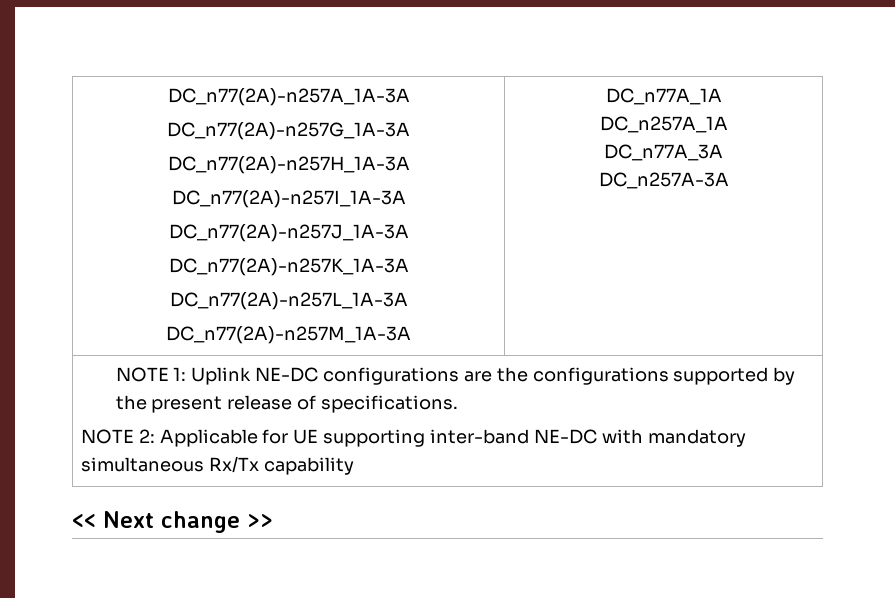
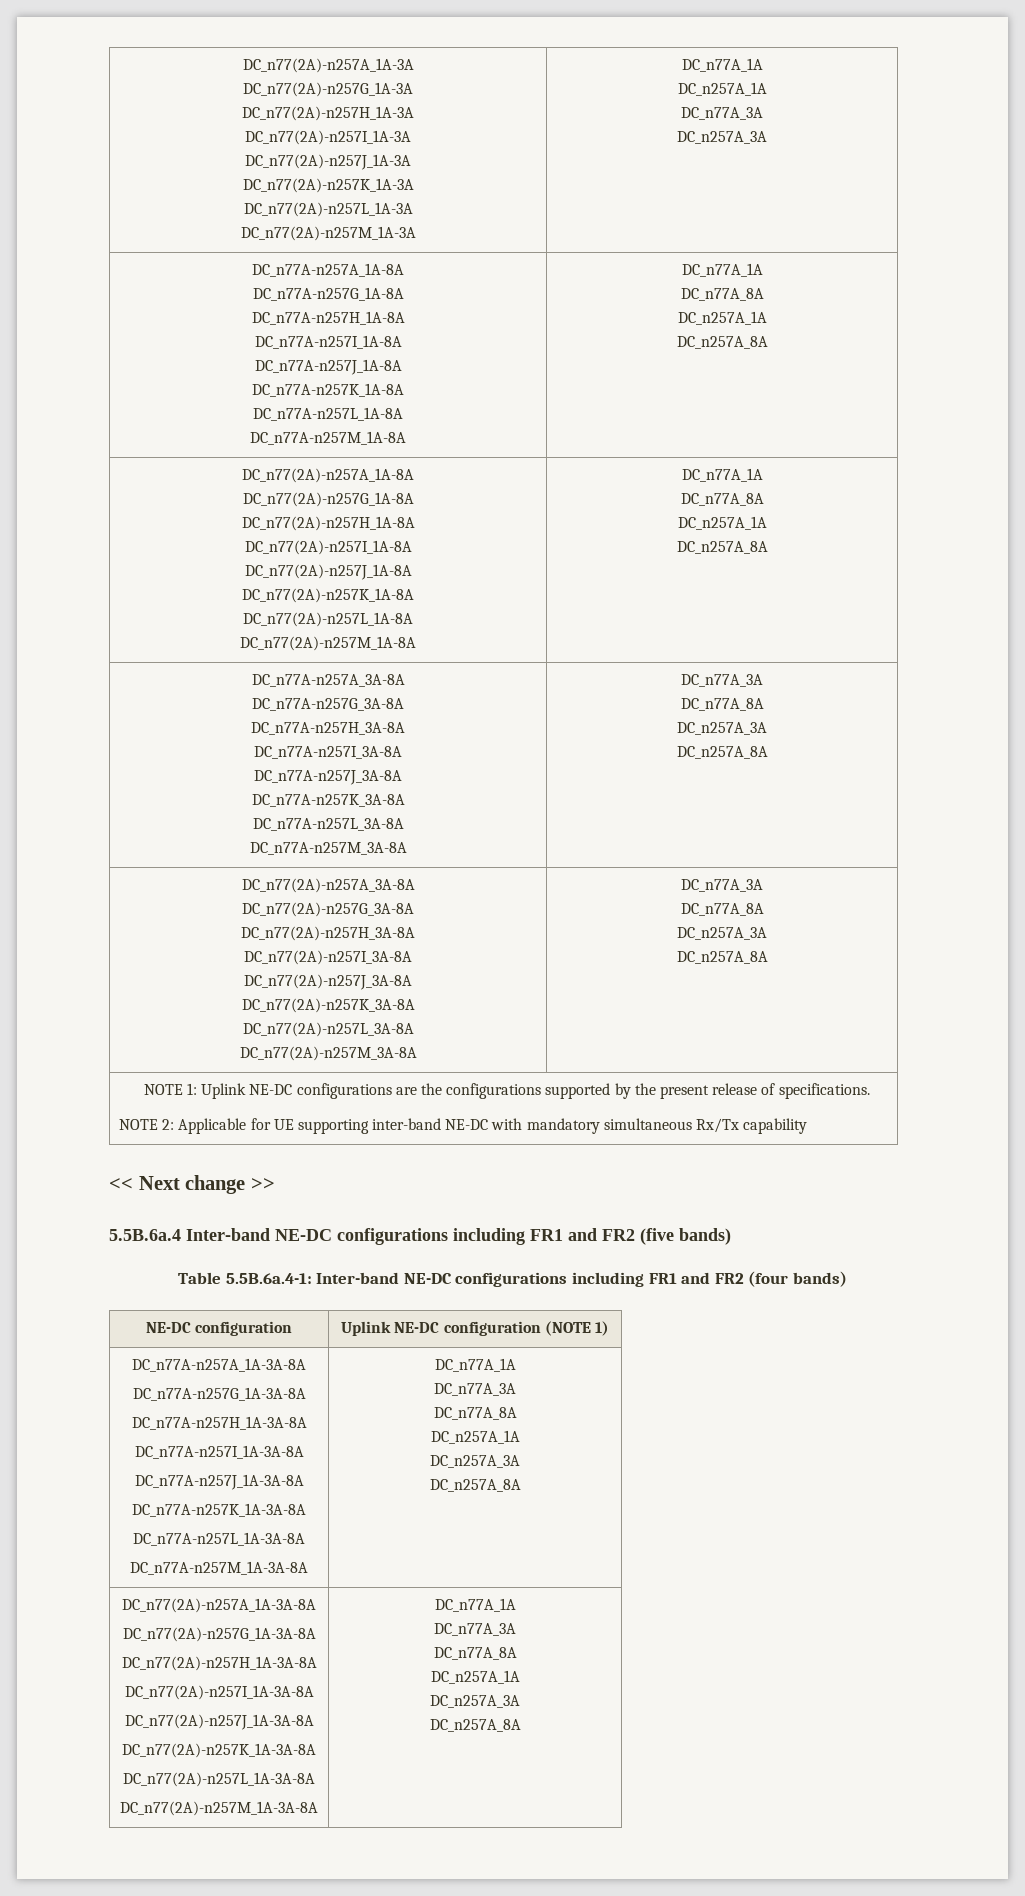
  DC_n77(2A)-n257A_1A-3A
  DC_n77(2A)-n257G_1A-3A
  DC_n77(2A)-n257H_1A-3A
  DC_n77(2A)-n257I_1A-3A
  DC_n77(2A)-n257J_1A-3A
  DC_n77(2A)-n257K_1A-3A
  DC_n77(2A)-n257L_1A-3A
  DC_n77(2A)-n257M_1A-3A | DC_n77A_1A
  DC_n257A_1A
  DC_n77A_3A
- DC_n257A-3A
+ DC_n257A_3A
+ DC_n77A-n257A_1A-8A
+ DC_n77A-n257G_1A-8A
+ DC_n77A-n257H_1A-8A
+ DC_n77A-n257I_1A-8A
+ DC_n77A-n257J_1A-8A
+ DC_n77A-n257K_1A-8A
+ DC_n77A-n257L_1A-8A
+ DC_n77A-n257M_1A-8A | DC_n77A_1A
+ DC_n77A_8A
+ DC_n257A_1A
+ DC_n257A_8A
+ DC_n77(2A)-n257A_1A-8A
+ DC_n77(2A)-n257G_1A-8A
+ DC_n77(2A)-n257H_1A-8A
+ DC_n77(2A)-n257I_1A-8A
+ DC_n77(2A)-n257J_1A-8A
+ DC_n77(2A)-n257K_1A-8A
+ DC_n77(2A)-n257L_1A-8A
+ DC_n77(2A)-n257M_1A-8A | DC_n77A_1A
+ DC_n77A_8A
+ DC_n257A_1A
+ DC_n257A_8A
+ DC_n77A-n257A_3A-8A
+ DC_n77A-n257G_3A-8A
+ DC_n77A-n257H_3A-8A
+ DC_n77A-n257I_3A-8A
+ DC_n77A-n257J_3A-8A
+ DC_n77A-n257K_3A-8A
+ DC_n77A-n257L_3A-8A
+ DC_n77A-n257M_3A-8A | DC_n77A_3A
+ DC_n77A_8A
+ DC_n257A_3A
+ DC_n257A_8A
+ DC_n77(2A)-n257A_3A-8A
+ DC_n77(2A)-n257G_3A-8A
+ DC_n77(2A)-n257H_3A-8A
+ DC_n77(2A)-n257I_3A-8A
+ DC_n77(2A)-n257J_3A-8A
+ DC_n77(2A)-n257K_3A-8A
+ DC_n77(2A)-n257L_3A-8A
+ DC_n77(2A)-n257M_3A-8A | DC_n77A_3A
+ DC_n77A_8A
+ DC_n257A_3A
+ DC_n257A_8A
+ 5.5B.6a.4 Inter-band NE-DC configurations including FR1 and FR2 (five bands)
+ Table 5.5B.6a.4-1: Inter-band NE-DC configurations including FR1 and FR2 (four bands)
+ NE-DC configuration | Uplink NE-DC configuration (NOTE 1)
+ DC_n77A-n257A_1A-3A-8A
+ DC_n77A-n257G_1A-3A-8A
+ DC_n77A-n257H_1A-3A-8A
+ DC_n77A-n257I_1A-3A-8A
+ DC_n77A-n257J_1A-3A-8A
+ DC_n77A-n257K_1A-3A-8A
+ DC_n77A-n257L_1A-3A-8A
+ DC_n77A-n257M_1A-3A-8A | DC_n77A_1A
+ DC_n77A_3A
+ DC_n77A_8A
+ DC_n257A_1A
+ DC_n257A_3A
+ DC_n257A_8A
+ DC_n77(2A)-n257A_1A-3A-8A
+ DC_n77(2A)-n257G_1A-3A-8A
+ DC_n77(2A)-n257H_1A-3A-8A
+ DC_n77(2A)-n257I_1A-3A-8A
+ DC_n77(2A)-n257J_1A-3A-8A
+ DC_n77(2A)-n257K_1A-3A-8A
+ DC_n77(2A)-n257L_1A-3A-8A
+ DC_n77(2A)-n257M_1A-3A-8A | DC_n77A_1A
+ DC_n77A_3A
+ DC_n77A_8A
+ DC_n257A_1A
+ DC_n257A_3A
+ DC_n257A_8A

